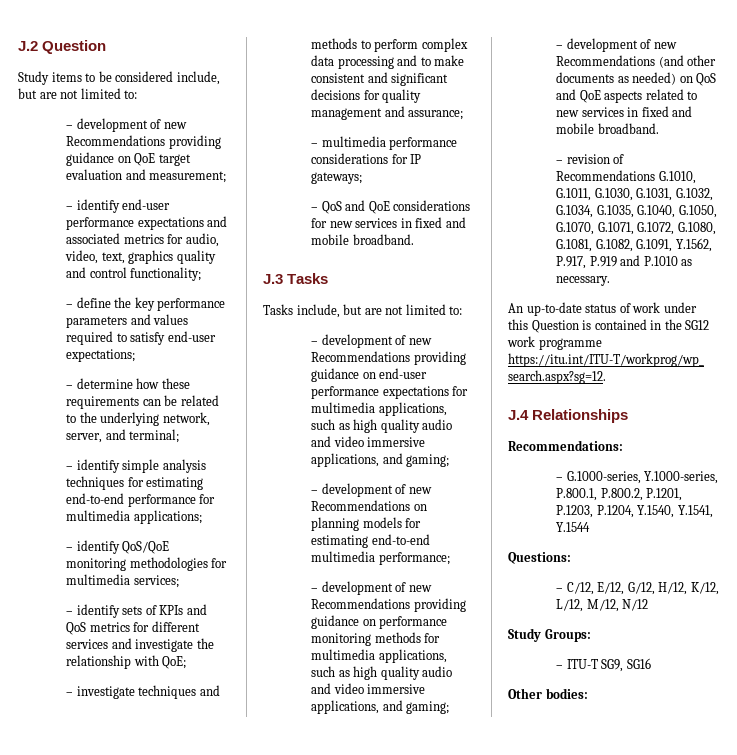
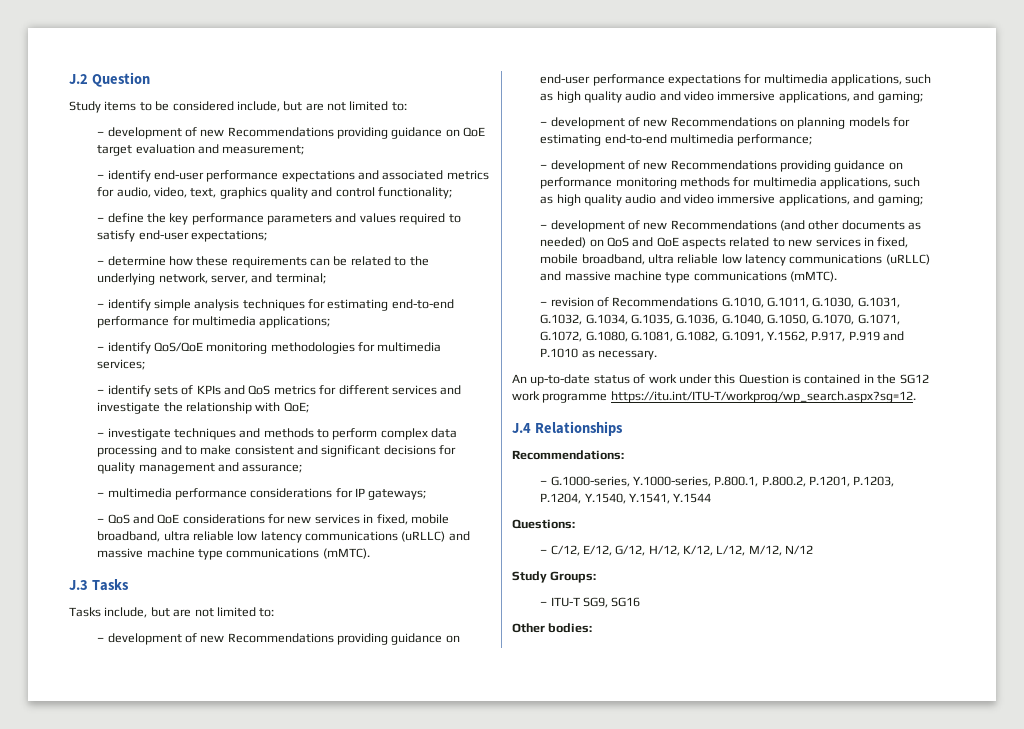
- – QoS and QoE considerations for new services in fixed and mobile broadband.
+ – QoS and QoE considerations for new services in fixed, mobile broadband, ultra reliable low latency communications (uRLLC) and massive machine type communications (mMTC).
- – development of new Recommendations (and other documents as needed) on QoS and QoE aspects related to new services in fixed and mobile broadband.
+ – development of new Recommendations (and other documents as needed) on QoS and QoE aspects related to new services in fixed, mobile broadband, ultra reliable low latency communications (uRLLC) and massive machine type communications (mMTC).
- – revision of Recommendations G.1010, G.1011, G.1030, G.1031, G.1032, G.1034, G.1035, G.1040, G.1050, G.1070, G.1071, G.1072, G.1080, G.1081, G.1082, G.1091, Y.1562, P.917, P.919 and P.1010 as necessary.
+ – revision of Recommendations G.1010, G.1011, G.1030, G.1031, G.1032, G.1034, G.1035, G.1036, G.1040, G.1050, G.1070, G.1071, G.1072, G.1080, G.1081, G.1082, G.1091, Y.1562, P.917, P.919 and P.1010 as necessary.

